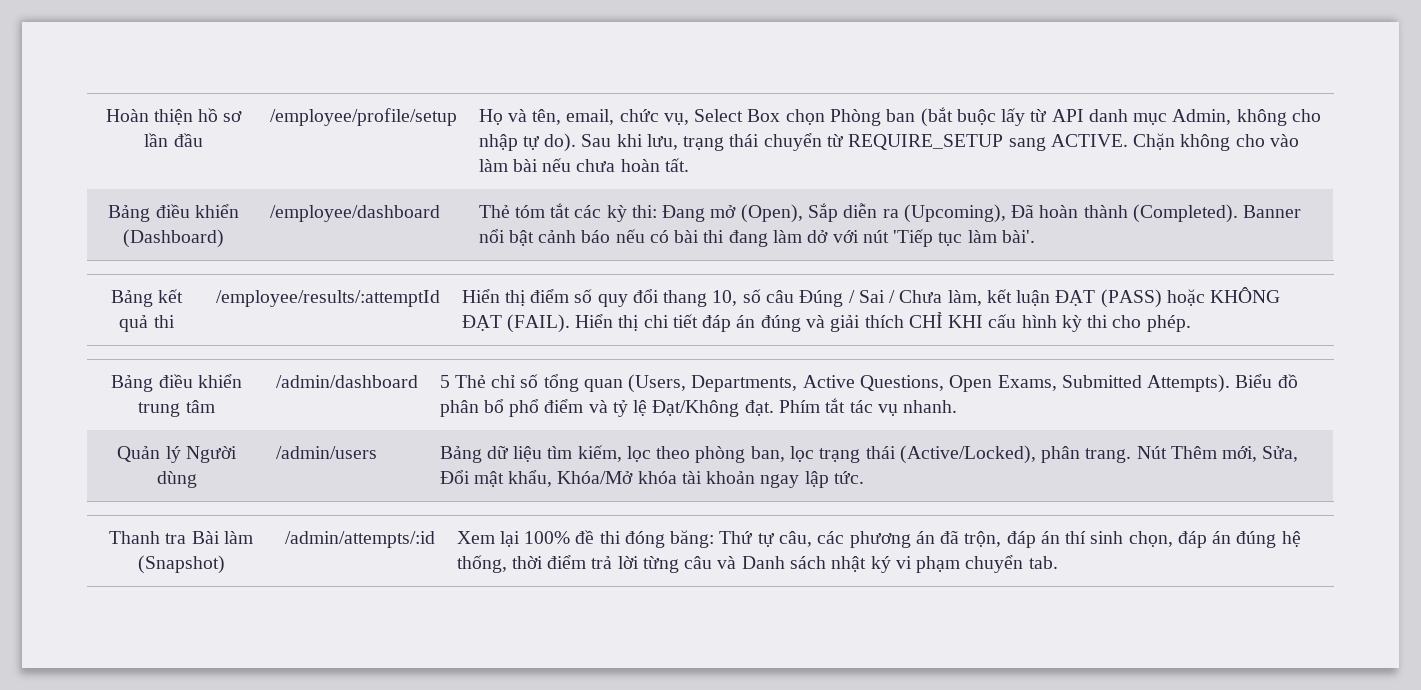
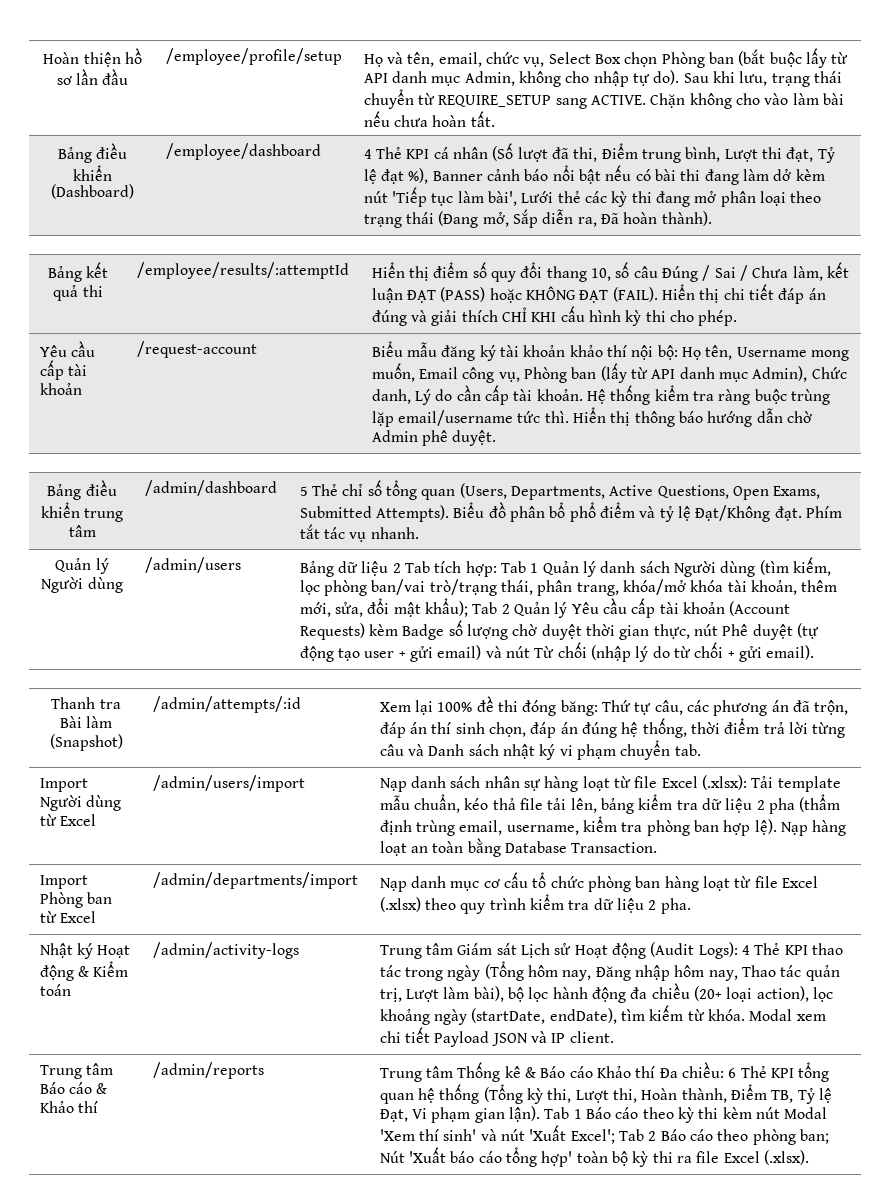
- Thẻ tóm tắt các kỳ thi: Đang mở (Open), Sắp diễn ra (Upcoming), Đã hoàn thành (Completed). Banner nổi bật cảnh báo nếu có bài thi đang làm dở với nút 'Tiếp tục làm bài'.
+ 4 Thẻ KPI cá nhân (Số lượt đã thi, Điểm trung bình, Lượt thi đạt, Tỷ lệ đạt %), Banner cảnh báo nổi bật nếu có bài thi đang làm dở kèm nút 'Tiếp tục làm bài', Lưới thẻ các kỳ thi đang mở phân loại theo trạng thái (Đang mở, Sắp diễn ra, Đã hoàn thành).
+ Yêu cầu cấp tài khoản | /request-account | Biểu mẫu đăng ký tài khoản khảo thí nội bộ: Họ tên, Username mong muốn, Email công vụ, Phòng ban (lấy từ API danh mục Admin), Chức danh, Lý do cần cấp tài khoản. Hệ thống kiểm tra ràng buộc trùng lặp email/username tức thì. Hiển thị thông báo hướng dẫn chờ Admin phê duyệt.
- Bảng dữ liệu tìm kiếm, lọc theo phòng ban, lọc trạng thái (Active/Locked), phân trang. Nút Thêm mới, Sửa, Đổi mật khẩu, Khóa/Mở khóa tài khoản ngay lập tức.
+ Bảng dữ liệu 2 Tab tích hợp: Tab 1 Quản lý danh sách Người dùng (tìm kiếm, lọc phòng ban/vai trò/trạng thái, phân trang, khóa/mở khóa tài khoản, thêm mới, sửa, đổi mật khẩu); Tab 2 Quản lý Yêu cầu cấp tài khoản (Account Requests) kèm Badge số lượng chờ duyệt thời gian thực, nút Phê duyệt (tự động tạo user + gửi email) và nút Từ chối (nhập lý do từ chối + gửi email).
+ Import Người dùng từ Excel | /admin/users/import | Nạp danh sách nhân sự hàng loạt từ file Excel (.xlsx): Tải template mẫu chuẩn, kéo thả file tải lên, bảng kiểm tra dữ liệu 2 pha (thẩm định trùng email, username, kiểm tra phòng ban hợp lệ). Nạp hàng loạt an toàn bằng Database Transaction.
+ Import Phòng ban từ Excel | /admin/departments/import | Nạp danh mục cơ cấu tổ chức phòng ban hàng loạt từ file Excel (.xlsx) theo quy trình kiểm tra dữ liệu 2 pha.
+ Nhật ký Hoạt động & Kiểm toán | /admin/activity-logs | Trung tâm Giám sát Lịch sử Hoạt động (Audit Logs): 4 Thẻ KPI thao tác trong ngày (Tổng hôm nay, Đăng nhập hôm nay, Thao tác quản trị, Lượt làm bài), bộ lọc hành động đa chiều (20+ loại action), lọc khoảng ngày (startDate, endDate), tìm kiếm từ khóa. Modal xem chi tiết Payload JSON và IP client.
+ Trung tâm Báo cáo & Khảo thí | /admin/reports | Trung tâm Thống kê & Báo cáo Khảo thí Đa chiều: 6 Thẻ KPI tổng quan hệ thống (Tổng kỳ thi, Lượt thi, Hoàn thành, Điểm TB, Tỷ lệ Đạt, Vi phạm gian lận). Tab 1 Báo cáo theo kỳ thi kèm nút Modal 'Xem thí sinh' và nút 'Xuất Excel'; Tab 2 Báo cáo theo phòng ban; Nút 'Xuất báo cáo tổng hợp' toàn bộ kỳ thi ra file Excel (.xlsx).

